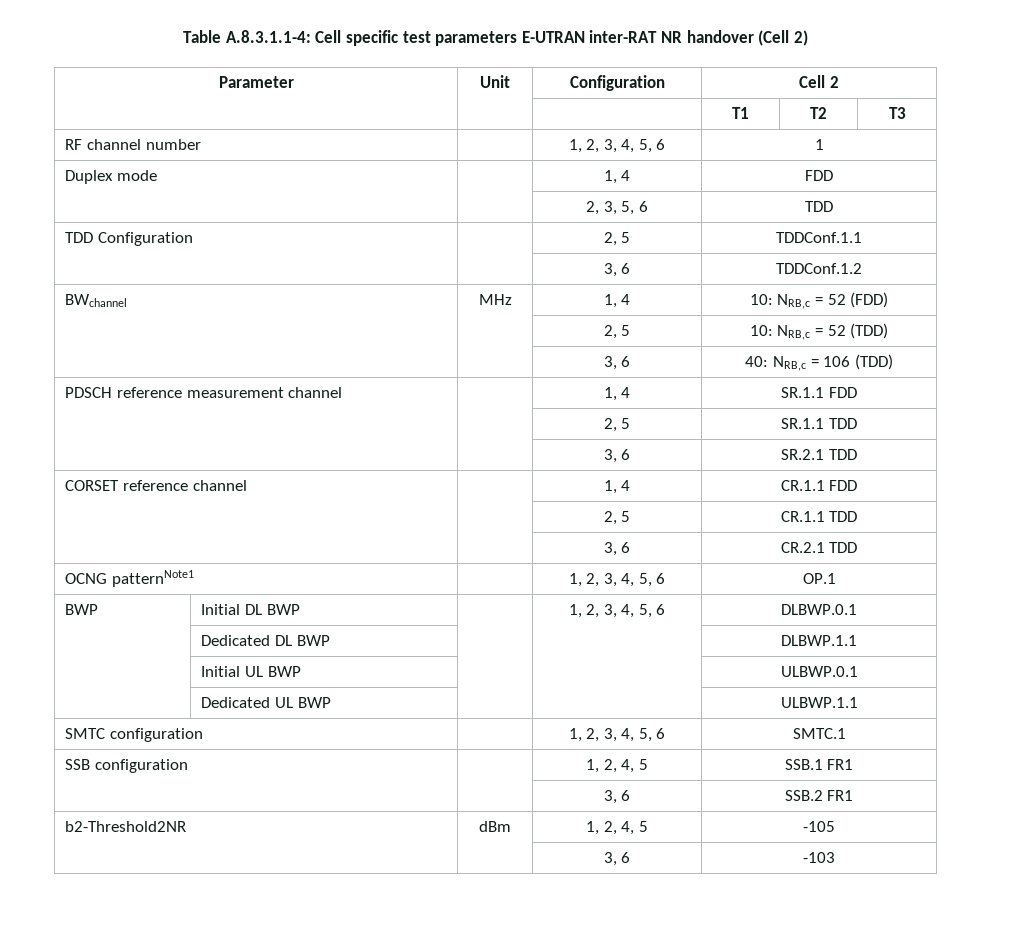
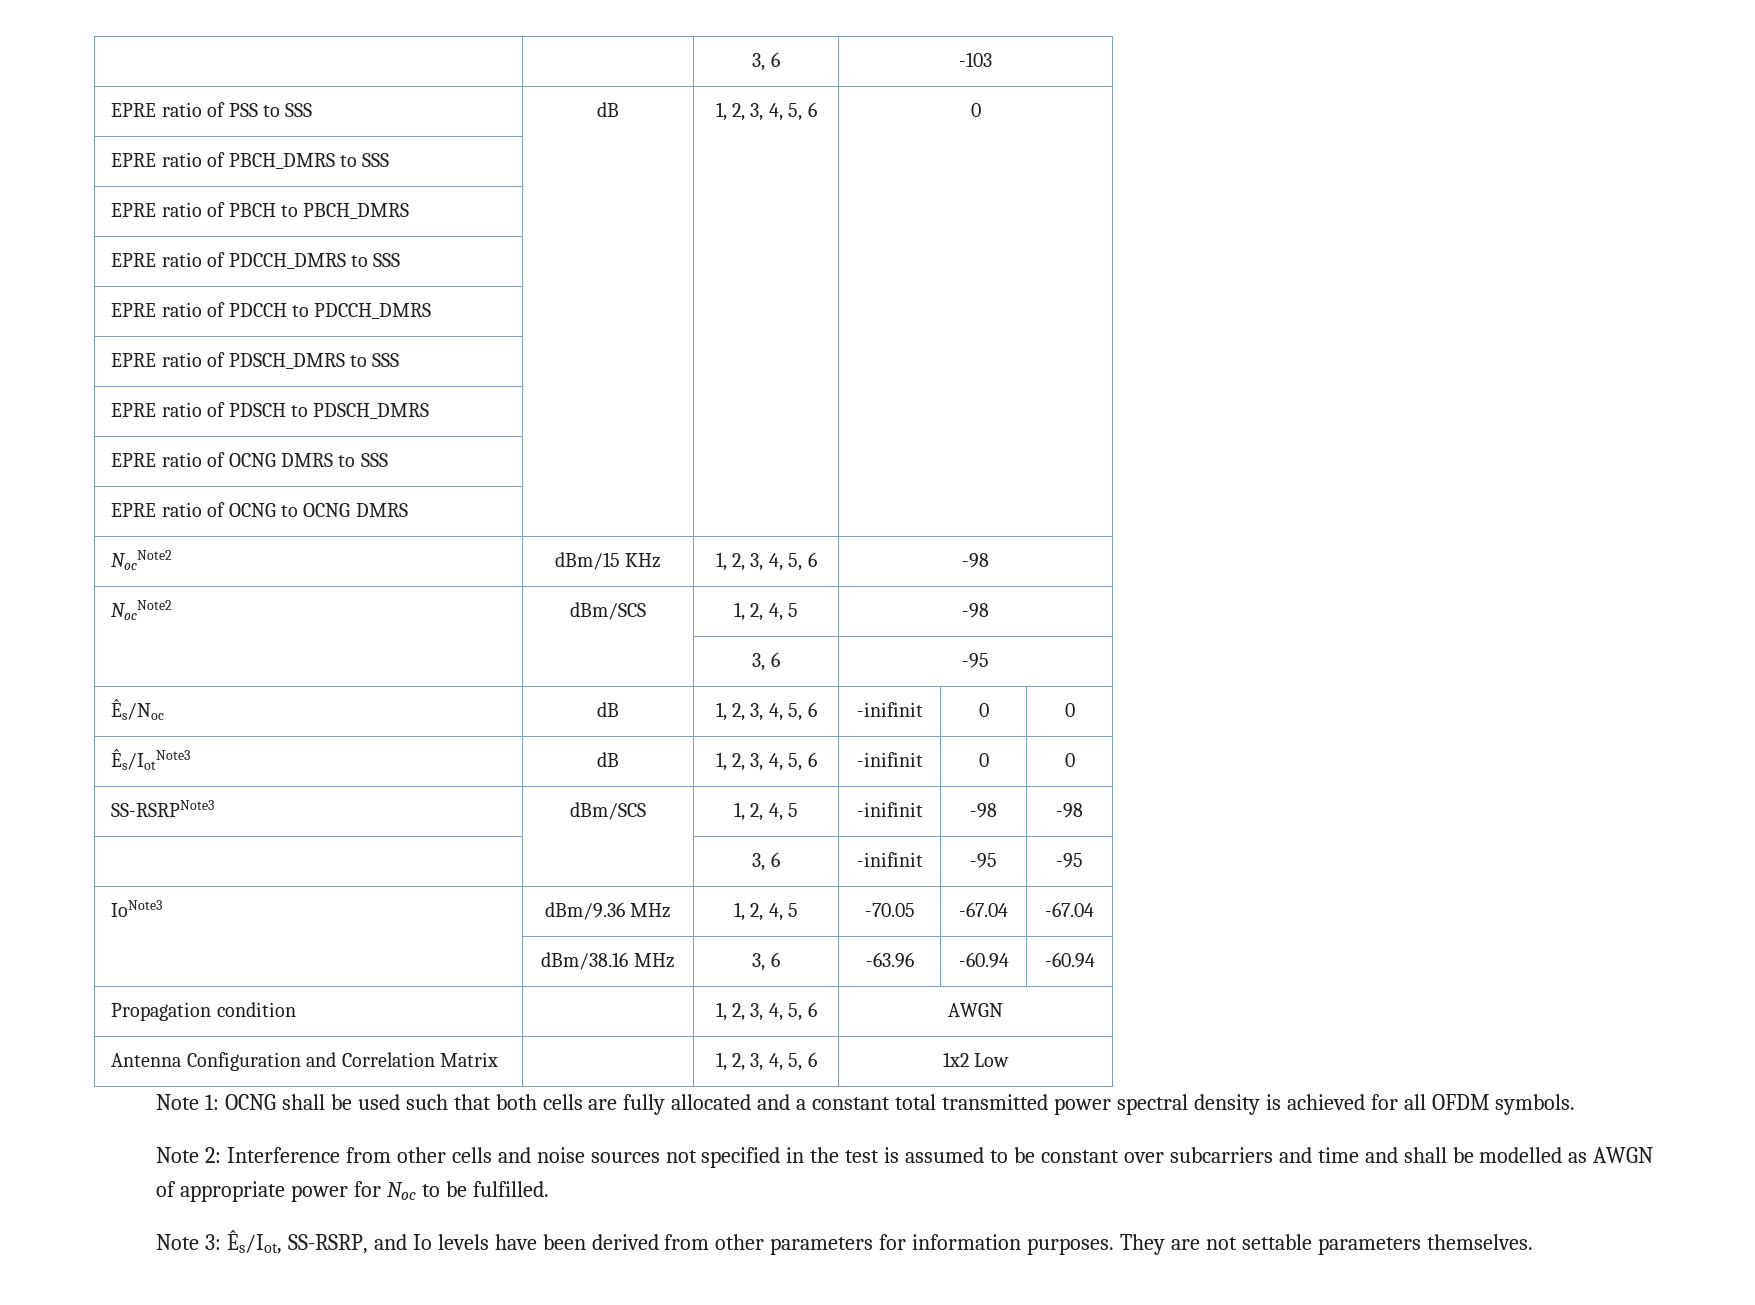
- Table A.8.3.1.1-4: Cell specific test parameters E-UTRAN inter-RAT NR handover (Cell 2)
- Parameter | Unit | Configuration | Cell 2
- | | | T1 | T2 | T3
- RF channel number | | 1, 2, 3, 4, 5, 6 | 1
- Duplex mode | | 1, 4 | FDD
- | | 2, 3, 5, 6 | TDD
- TDD Configuration | | 2, 5 | TDDConf.1.1
- | | 3, 6 | TDDConf.1.2
- BWchannel | MHz | 1, 4 | 10: NRB,c = 52 (FDD)
- | | 2, 5 | 10: NRB,c = 52 (TDD)
- | | 3, 6 | 40: NRB,c = 106 (TDD)
- PDSCH reference measurement channel | | 1, 4 | SR.1.1 FDD
- | | 2, 5 | SR.1.1 TDD
- | | 3, 6 | SR.2.1 TDD
- CORSET reference channel | | 1, 4 | CR.1.1 FDD
- | | 2, 5 | CR.1.1 TDD
- | | 3, 6 | CR.2.1 TDD
- OCNG patternNote1 | | 1, 2, 3, 4, 5, 6 | OP.1
- BWP | Initial DL BWP | | 1, 2, 3, 4, 5, 6 | DLBWP.0.1
- | Dedicated DL BWP | | | DLBWP.1.1
- | Initial UL BWP | | | ULBWP.0.1
- | Dedicated UL BWP | | | ULBWP.1.1
- SMTC configuration | | 1, 2, 3, 4, 5, 6 | SMTC.1
- SSB configuration | | 1, 2, 4, 5 | SSB.1 FR1
- | | 3, 6 | SSB.2 FR1
- b2-Threshold2NR | dBm | 1, 2, 4, 5 | -105
  | | 3, 6 | -103
+ EPRE ratio of PSS to SSS | dB | 1, 2, 3, 4, 5, 6 | 0
+ EPRE ratio of PBCH_DMRS to SSS | | |
+ EPRE ratio of PBCH to PBCH_DMRS | | |
+ EPRE ratio of PDCCH_DMRS to SSS | | |
+ EPRE ratio of PDCCH to PDCCH_DMRS | | |
+ EPRE ratio of PDSCH_DMRS to SSS | | |
+ EPRE ratio of PDSCH to PDSCH_DMRS | | |
+ EPRE ratio of OCNG DMRS to SSS | | |
+ EPRE ratio of OCNG to OCNG DMRS | | |
+ NocNote2 | dBm/15 KHz | 1, 2, 3, 4, 5, 6 | -98
+ NocNote2 | dBm/SCS | 1, 2, 4, 5 | -98
+ | | 3, 6 | -95
+ Ês/Noc | dB | 1, 2, 3, 4, 5, 6 | -inifinit | 0 | 0
+ Ês/IotNote3 | dB | 1, 2, 3, 4, 5, 6 | -inifinit | 0 | 0
+ SS-RSRPNote3 | dBm/SCS | 1, 2, 4, 5 | -inifinit | -98 | -98
+ | | 3, 6 | -inifinit | -95 | -95
+ IoNote3 | dBm/9.36 MHz | 1, 2, 4, 5 | -70.05 | -67.04 | -67.04
+ | dBm/38.16 MHz | 3, 6 | -63.96 | -60.94 | -60.94
+ Propagation condition | | 1, 2, 3, 4, 5, 6 | AWGN
+ Antenna Configuration and Correlation Matrix | | 1, 2, 3, 4, 5, 6 | 1x2 Low
+ Note 1: OCNG shall be used such that both cells are fully allocated and a constant total transmitted power spectral density is achieved for all OFDM symbols.
+ Note 2: Interference from other cells and noise sources not specified in the test is assumed to be constant over subcarriers and time and shall be modelled as AWGN of appropriate power for Noc to be fulfilled.
+ Note 3: Ês/Iot, SS-RSRP, and Io levels have been derived from other parameters for information purposes. They are not settable parameters themselves.

